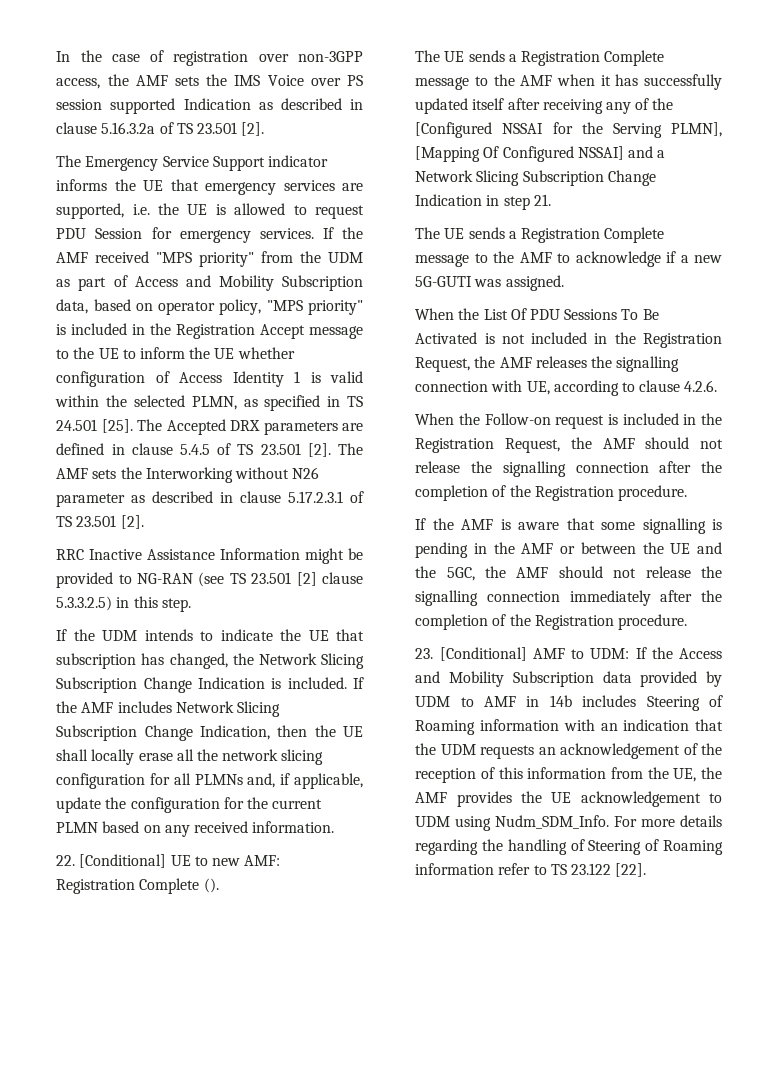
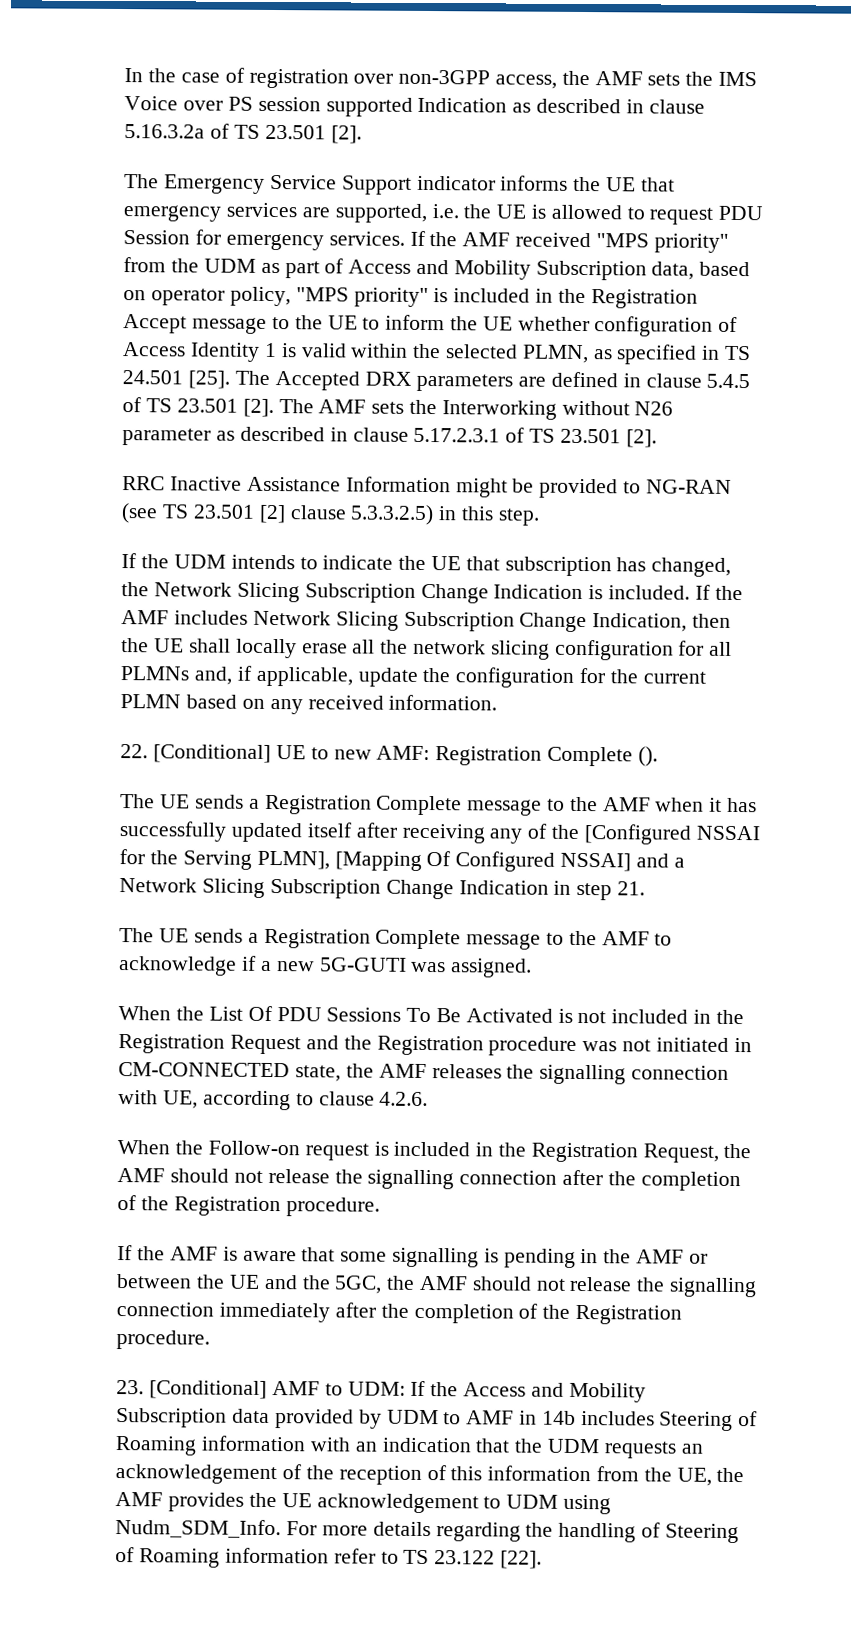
- When the List Of PDU Sessions To Be Activated is not included in the Registration Request, the AMF releases the signalling connection with UE, according to clause 4.2.6.
+ When the List Of PDU Sessions To Be Activated is not included in the Registration Request and the Registration procedure was not initiated in CM-CONNECTED state, the AMF releases the signalling connection with UE, according to clause 4.2.6.

